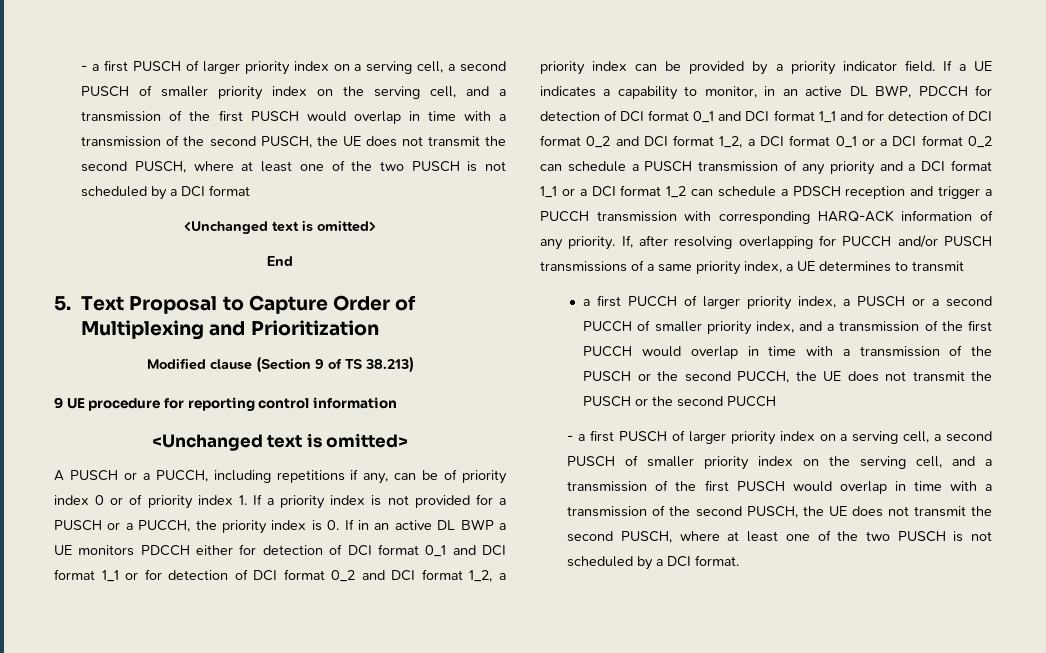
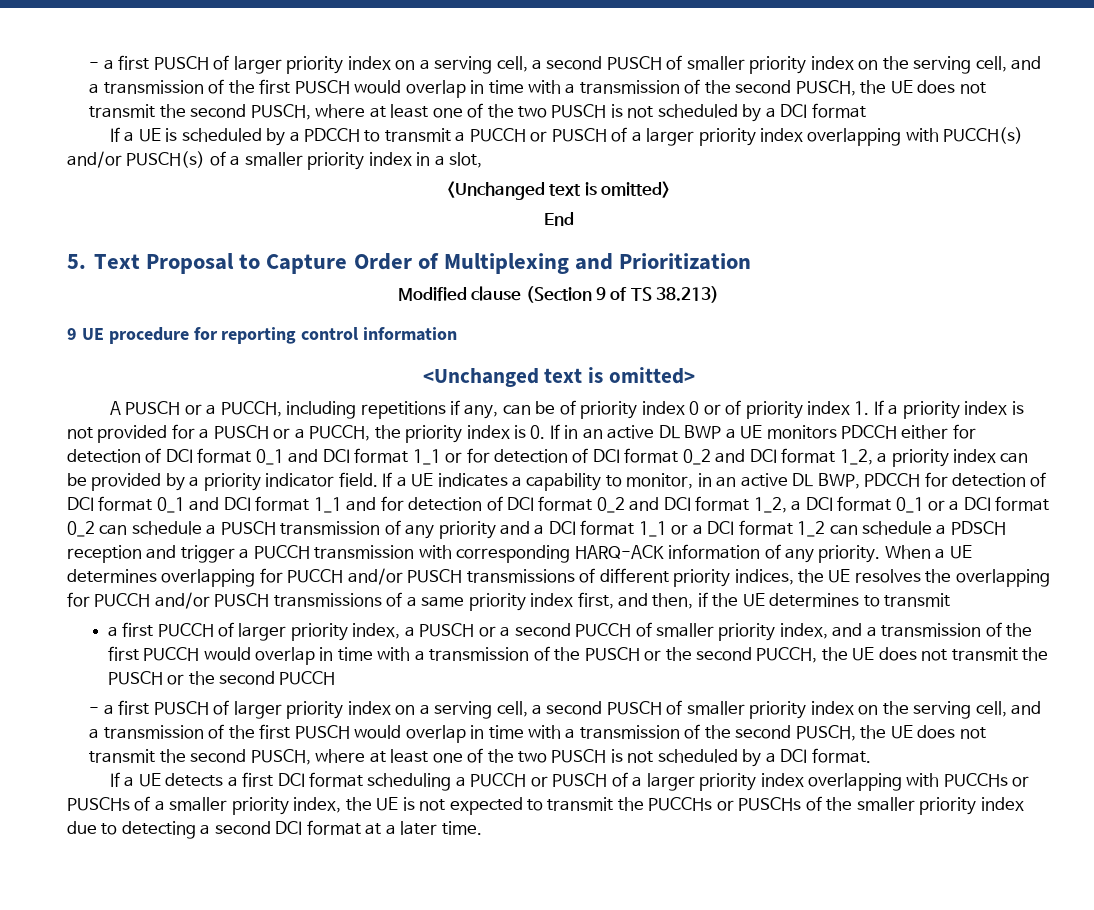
+ If a UE is scheduled by a PDCCH to transmit a PUCCH or PUSCH of a larger priority index overlapping with PUCCH(s) and/or PUSCH(s) of a smaller priority index in a slot,
- If, after resolving overlapping for PUCCH and/or PUSCH transmissions of a same priority index, a UE determines to transmit
+ When a UE determines overlapping for PUCCH and/or PUSCH transmissions of different priority indices, the UE resolves the overlapping for PUCCH and/or PUSCH transmissions of a same priority index first, and then, if the UE determines to transmit
+ If a UE detects a first DCI format scheduling a PUCCH or PUSCH of a larger priority index overlapping with PUCCHs or PUSCHs of a smaller priority index, the UE is not expected to transmit the PUCCHs or PUSCHs of the smaller priority index due to detecting a second DCI format at a later time.

